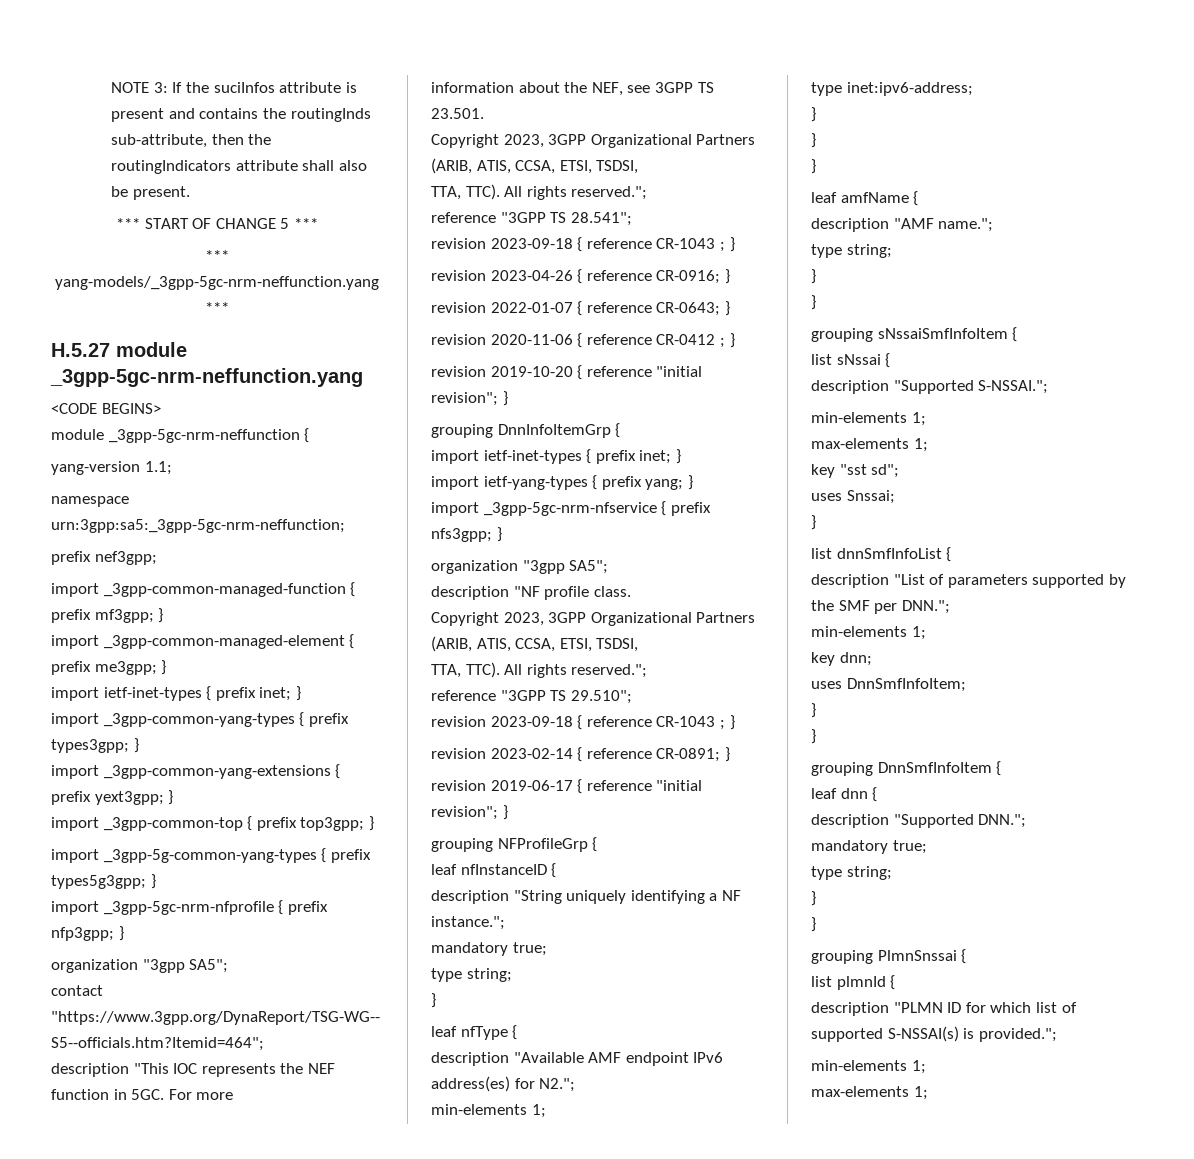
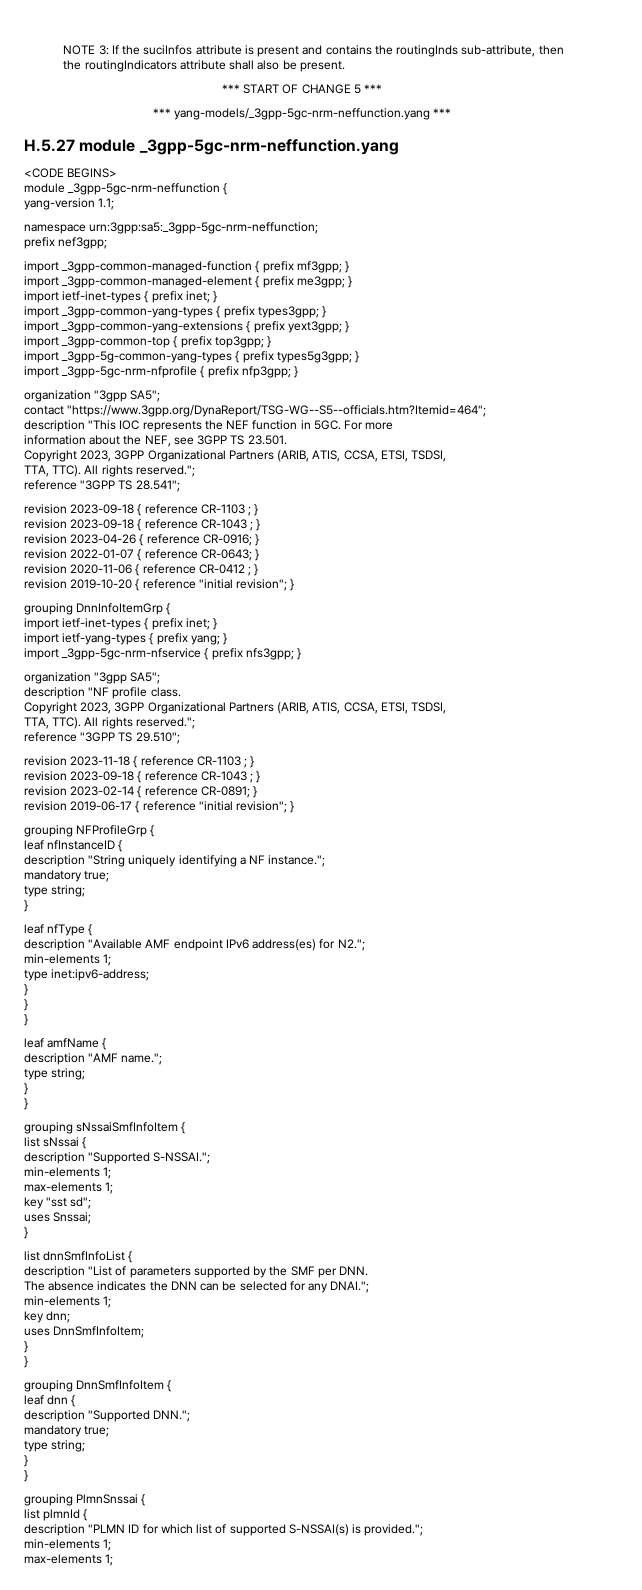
+ revision 2023-09-18 { reference CR-1103 ; }
+ revision 2023-11-18 { reference CR-1103 ; }
- description "List of parameters supported by the SMF per DNN.";
+ description "List of parameters supported by the SMF per DNN.
+ The absence indicates the DNN can be selected for any DNAI.";

